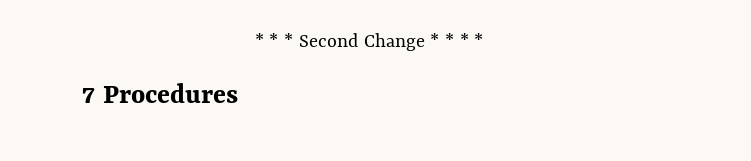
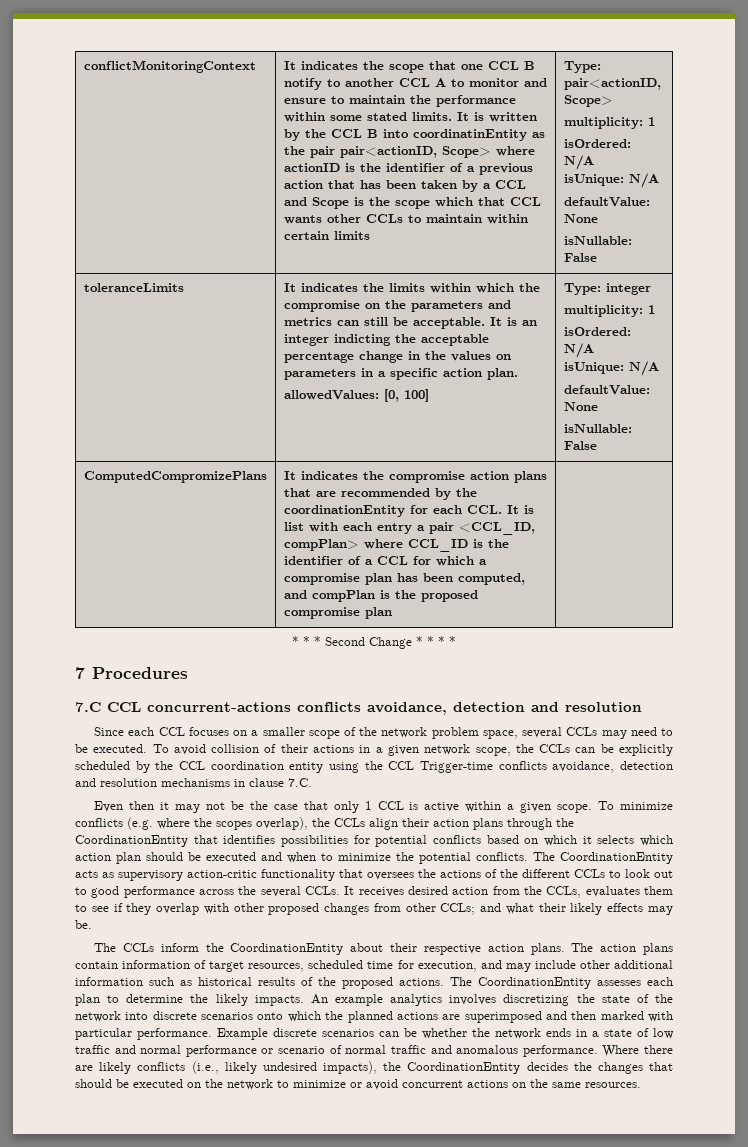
+ conflictMonitoringContext | It indicates the scope that one CCL B notify to another CCL A to monitor and ensure to maintain the performance within some stated limits. It is written by the CCL B into coordinatinEntity as the pair pair<actionID, Scope> where actionID is the identifier of a previous action that has been taken by a CCL and Scope is the scope which that CCL wants other CCLs to maintain within certain limits | Type: pair<actionID, Scope>
+ multiplicity: 1
+ isOrdered: N/A
+ isUnique: N/A
+ defaultValue: None
+ isNullable: False
+ toleranceLimits | It indicates the limits within which the compromise on the parameters and metrics can still be acceptable. It is an integer indicting the acceptable percentage change in the values on parameters in a specific action plan.
+ allowedValues: [0, 100] | Type: integer
+ multiplicity: 1
+ isOrdered: N/A
+ isUnique: N/A
+ defaultValue: None
+ isNullable: False
+ ComputedCompromizePlans | It indicates the compromise action plans that are recommended by the coordinationEntity for each CCL. It is list with each entry a pair <CCL_ID, compPlan> where CCL_ID is the identifier of a CCL for which a compromise plan has been computed, and compPlan is the proposed compromise plan
+ 7.C CCL concurrent-actions conflicts avoidance, detection and resolution
+ Since each CCL focuses on a smaller scope of the network problem space, several CCLs may need to be executed. To avoid collision of their actions in a given network scope, the CCLs can be explicitly scheduled by the CCL coordination entity using the CCL Trigger-time conflicts avoidance, detection and resolution mechanisms in clause 7.C.
+ Even then it may not be the case that only 1 CCL is active within a given scope. To minimize conflicts (e.g. where the scopes overlap), the CCLs align their action plans through the CoordinationEntity that identifies possibilities for potential conflicts based on which it selects which action plan should be executed and when to minimize the potential conflicts. The CoordinationEntity acts as supervisory action-critic functionality that oversees the actions of the different CCLs to look out to good performance across the several CCLs. It receives desired action from the CCLs, evaluates them to see if they overlap with other proposed changes from other CCLs; and what their likely effects may be.
+ The CCLs inform the CoordinationEntity about their respective action plans. The action plans contain information of target resources, scheduled time for execution, and may include other additional information such as historical results of the proposed actions. The CoordinationEntity assesses each plan to determine the likely impacts. An example analytics involves discretizing the state of the network into discrete scenarios onto which the planned actions are superimposed and then marked with particular performance. Example discrete scenarios can be whether the network ends in a state of low traffic and normal performance or scenario of normal traffic and anomalous performance. Where there are likely conflicts (i.e., likely undesired impacts), the CoordinationEntity decides the changes that should be executed on the network to minimize or avoid concurrent actions on the same resources.

